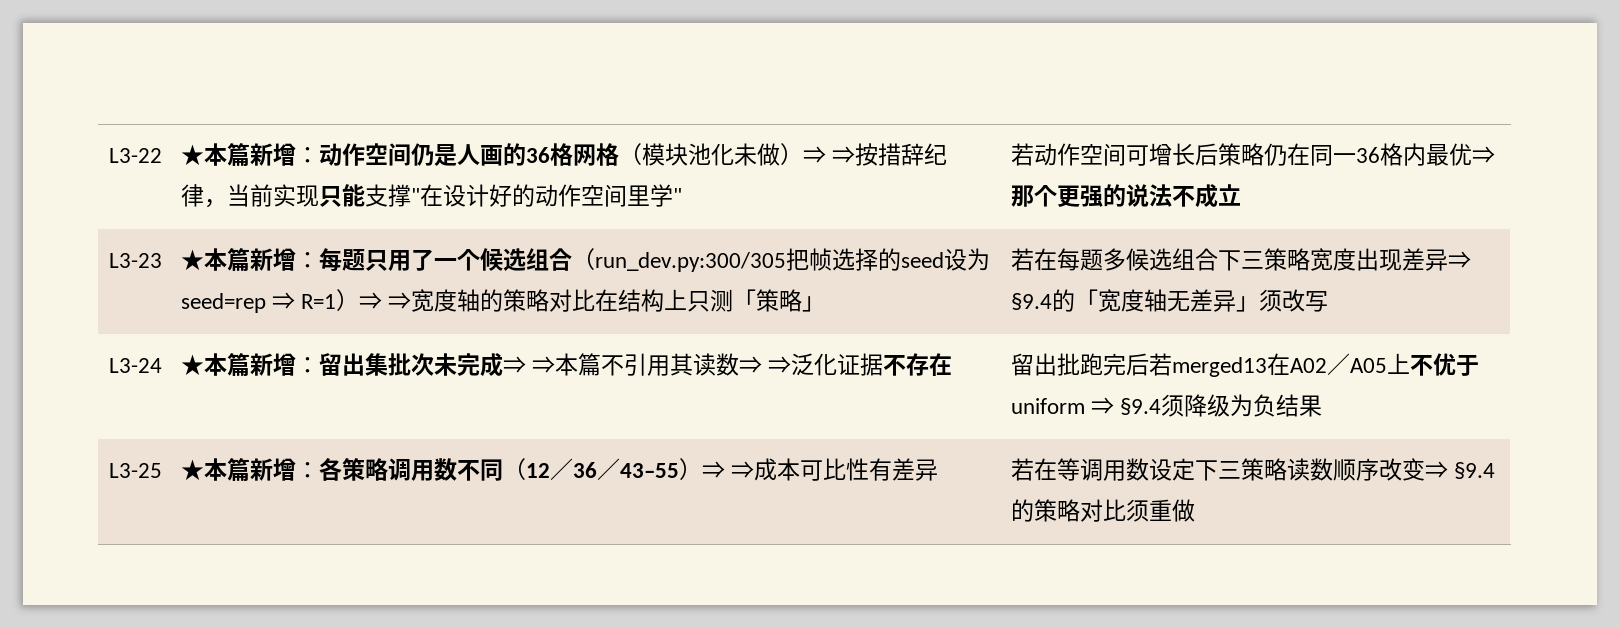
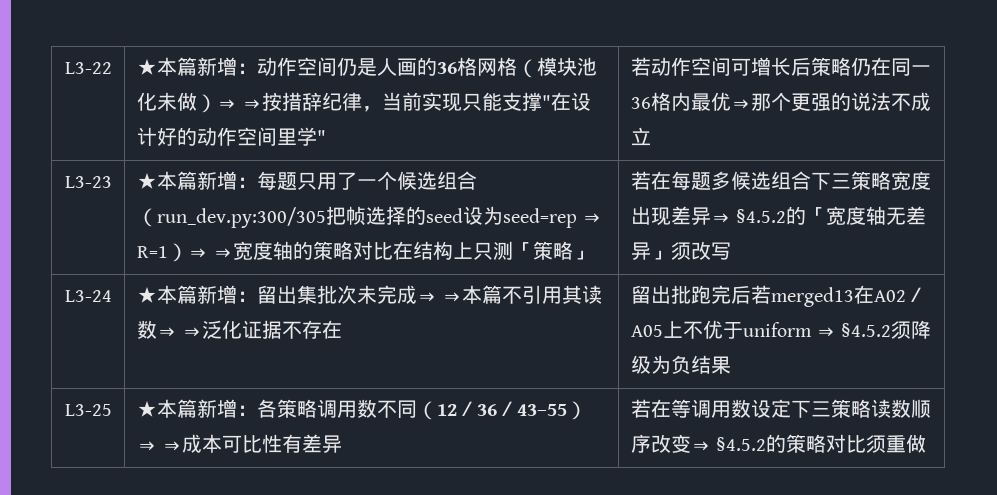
- 若在每题多候选组合下三策略宽度出现差异⇒ §9.4的「宽度轴无差异」须改写
+ 若在每题多候选组合下三策略宽度出现差异⇒ §4.5.2的「宽度轴无差异」须改写
- L3-24 | ★本篇新增：留出集批次未完成⇒ ⇒本篇不引用其读数⇒ ⇒泛化证据不存在 | 留出批跑完后若merged13在A02／A05上不优于uniform ⇒ §9.4须降级为负结果
+ L3-24 | ★本篇新增：留出集批次未完成⇒ ⇒本篇不引用其读数⇒ ⇒泛化证据不存在 | 留出批跑完后若merged13在A02／A05上不优于uniform ⇒ §4.5.2须降级为负结果
- L3-25 | ★本篇新增：各策略调用数不同（12／36／43–55）⇒ ⇒成本可比性有差异 | 若在等调用数设定下三策略读数顺序改变⇒ §9.4的策略对比须重做
+ L3-25 | ★本篇新增：各策略调用数不同（12／36／43–55）⇒ ⇒成本可比性有差异 | 若在等调用数设定下三策略读数顺序改变⇒ §4.5.2的策略对比须重做

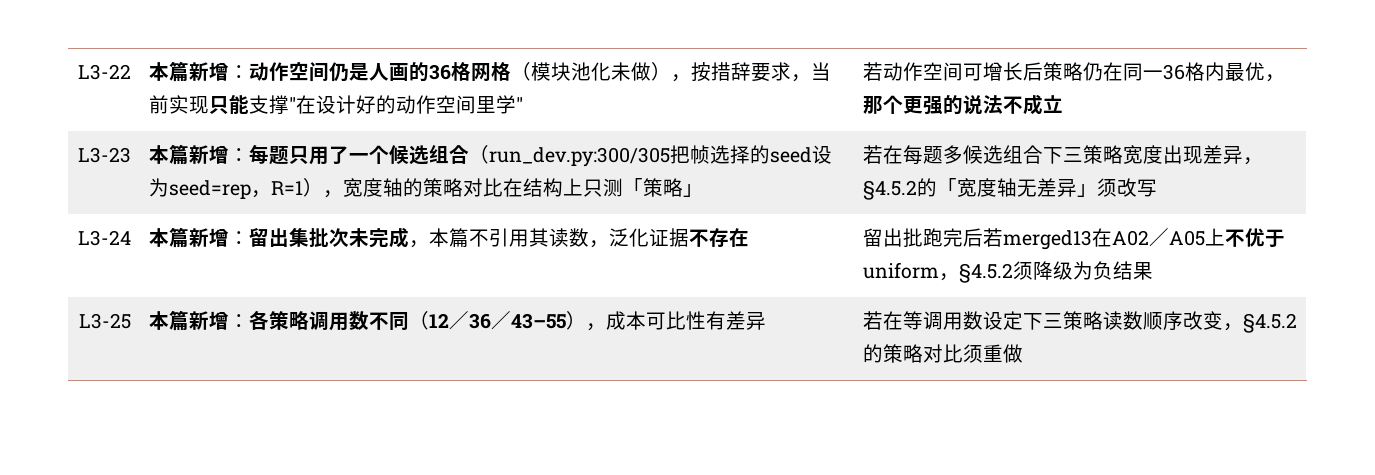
- ★本篇新增：动作空间仍是人画的36格网格（模块池化未做）⇒ ⇒按措辞纪律，当前实现只能支撑"在设计好的动作空间里学"
+ 本篇新增：动作空间仍是人画的36格网格（模块池化未做），按措辞要求，当前实现只能支撑"在设计好的动作空间里学"
- 若动作空间可增长后策略仍在同一36格内最优⇒那个更强的说法不成立
+ 若动作空间可增长后策略仍在同一36格内最优，那个更强的说法不成立
- ★本篇新增：每题只用了一个候选组合（run_dev.py:300/305把帧选择的seed设为seed=rep ⇒ R=1）⇒ ⇒宽度轴的策略对比在结构上只测「策略」
+ 本篇新增：每题只用了一个候选组合（run_dev.py:300/305把帧选择的seed设为seed=rep，R=1），宽度轴的策略对比在结构上只测「策略」
- 若在每题多候选组合下三策略宽度出现差异⇒ §4.5.2的「宽度轴无差异」须改写
+ 若在每题多候选组合下三策略宽度出现差异，§4.5.2的「宽度轴无差异」须改写
- L3-24 | ★本篇新增：留出集批次未完成⇒ ⇒本篇不引用其读数⇒ ⇒泛化证据不存在 | 留出批跑完后若merged13在A02／A05上不优于uniform ⇒ §4.5.2须降级为负结果
+ L3-24 | 本篇新增：留出集批次未完成，本篇不引用其读数，泛化证据不存在 | 留出批跑完后若merged13在A02／A05上不优于uniform，§4.5.2须降级为负结果
- L3-25 | ★本篇新增：各策略调用数不同（12／36／43–55）⇒ ⇒成本可比性有差异 | 若在等调用数设定下三策略读数顺序改变⇒ §4.5.2的策略对比须重做
+ L3-25 | 本篇新增：各策略调用数不同（12／36／43–55），成本可比性有差异 | 若在等调用数设定下三策略读数顺序改变，§4.5.2的策略对比须重做

